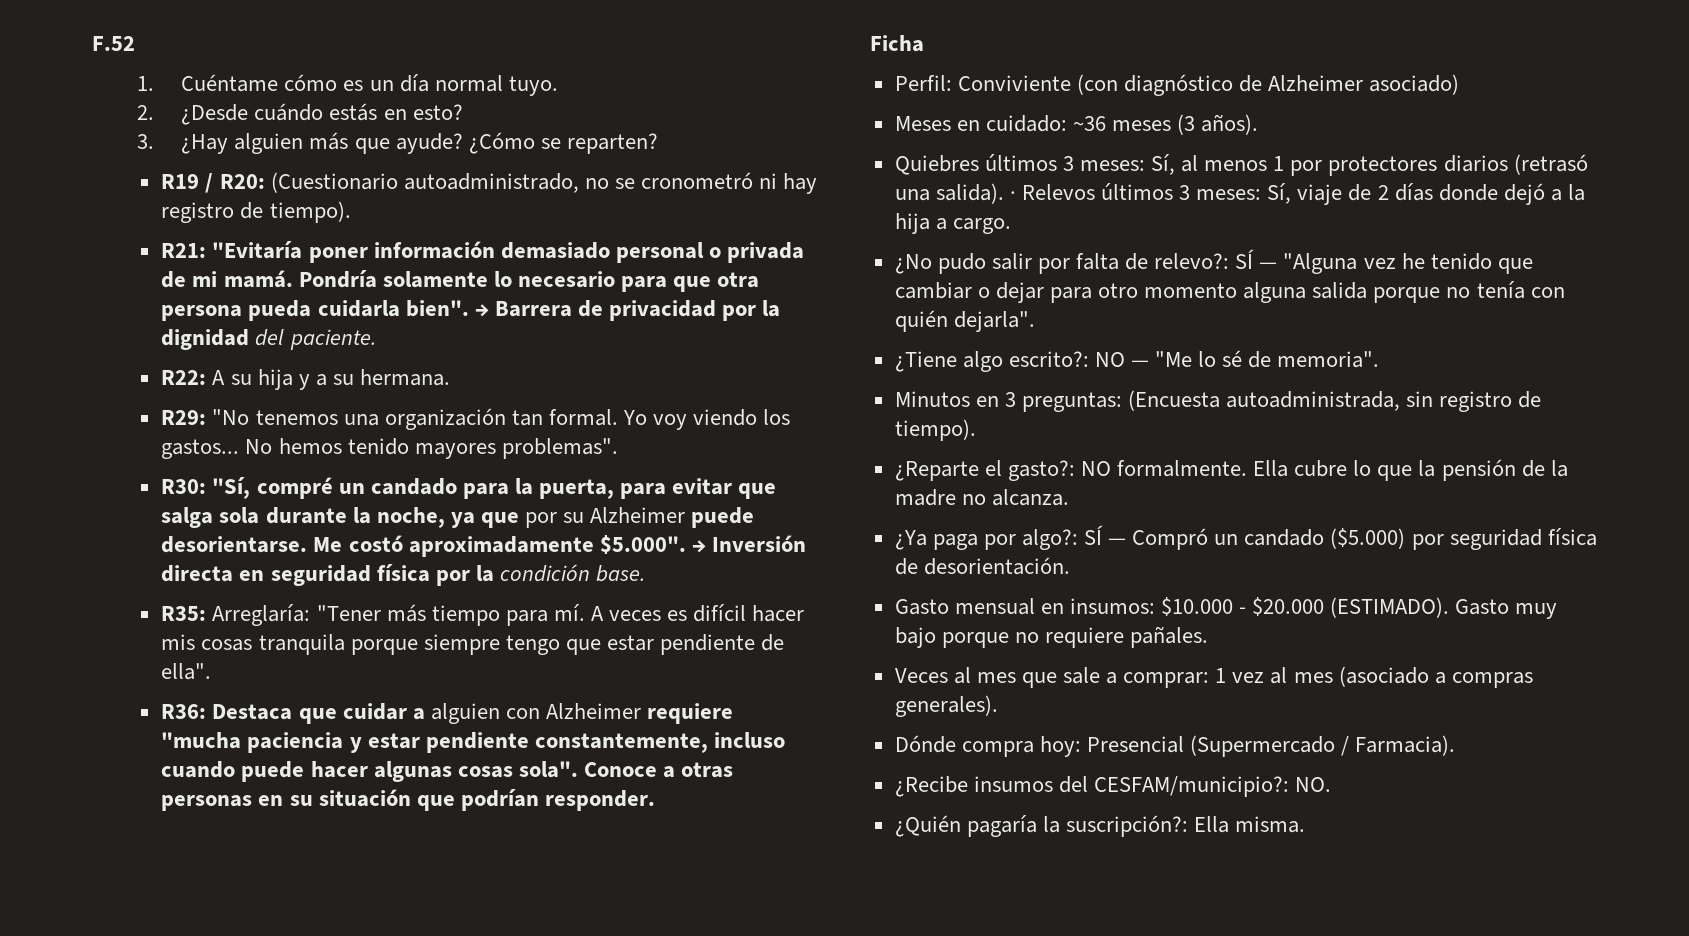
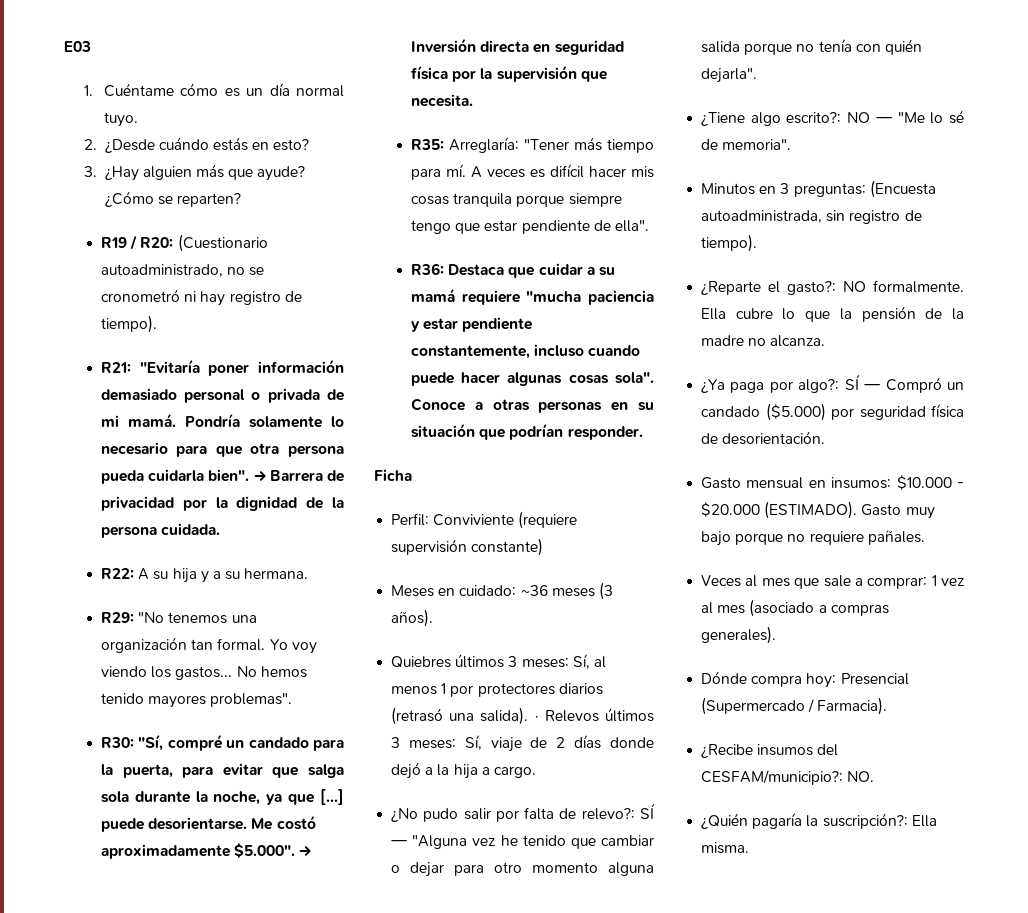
- F.52
+ E03
- → Barrera de privacidad por la dignidad del paciente.
+ → Barrera de privacidad por la dignidad de la persona cuidada.
- R30: "Sí, compré un candado para la puerta, para evitar que salga sola durante la noche, ya que por su Alzheimer puede desorientarse.
+ R30: "Sí, compré un candado para la puerta, para evitar que salga sola durante la noche, ya que [...] puede desorientarse.
- Me costó aproximadamente $5.000". → Inversión directa en seguridad física por la condición base.
+ Me costó aproximadamente $5.000". → Inversión directa en seguridad física por la supervisión que necesita.
- R36: Destaca que cuidar a alguien con Alzheimer requiere "mucha paciencia y estar pendiente constantemente, incluso cuando puede hacer algunas cosas sola".
+ R36: Destaca que cuidar a su mamá requiere "mucha paciencia y estar pendiente constantemente, incluso cuando puede hacer algunas cosas sola".
- Perfil: Conviviente (con diagnóstico de Alzheimer asociado)
+ Perfil: Conviviente (requiere supervisión constante)

